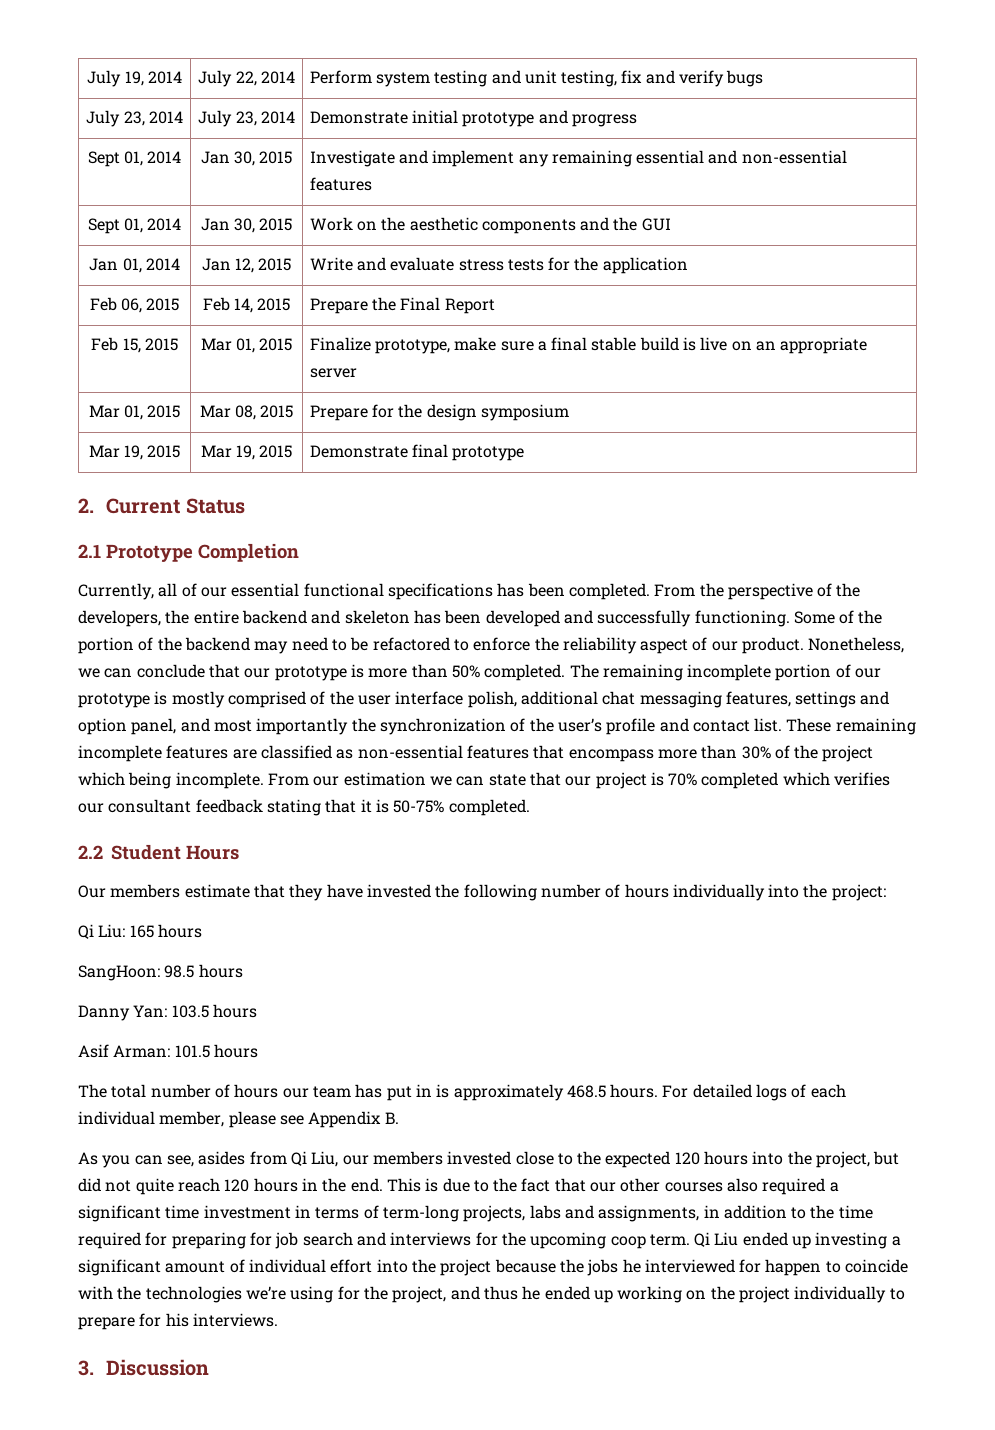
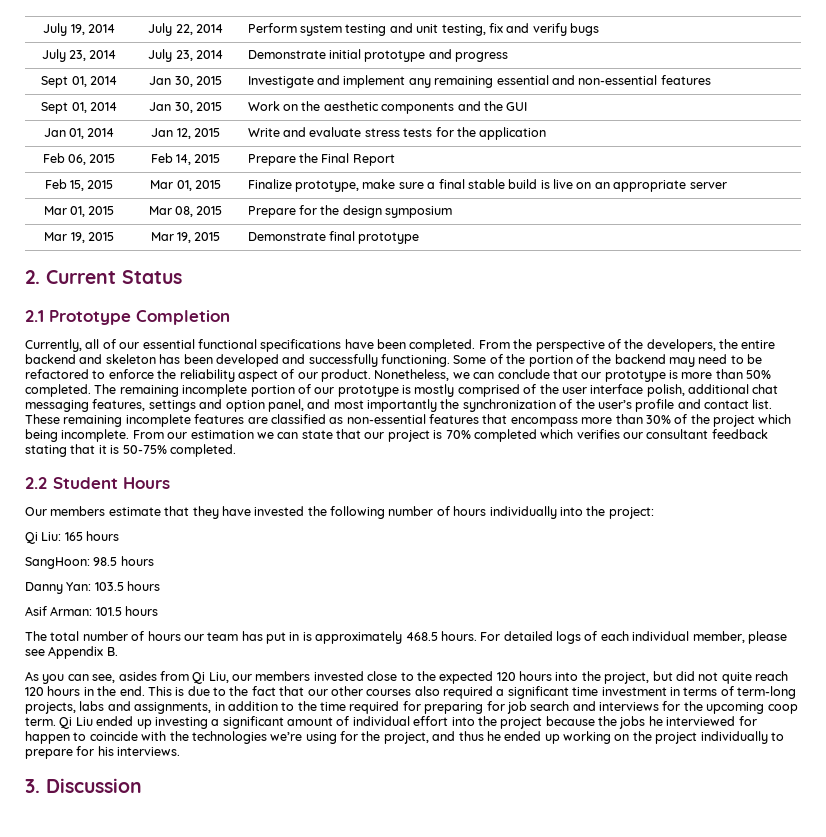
- Currently, all of our essential functional specifications has been completed.
+ Currently, all of our essential functional specifications have been completed.

